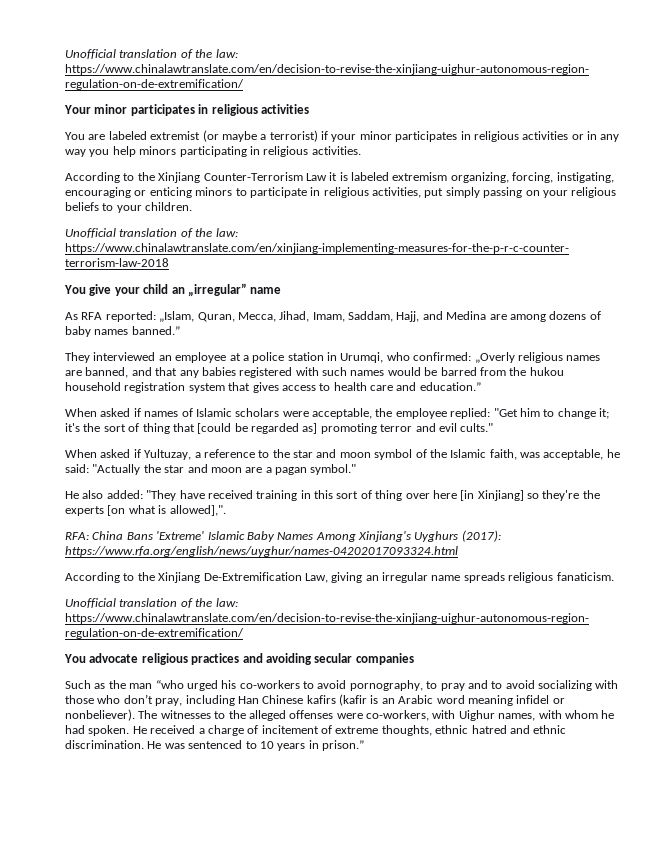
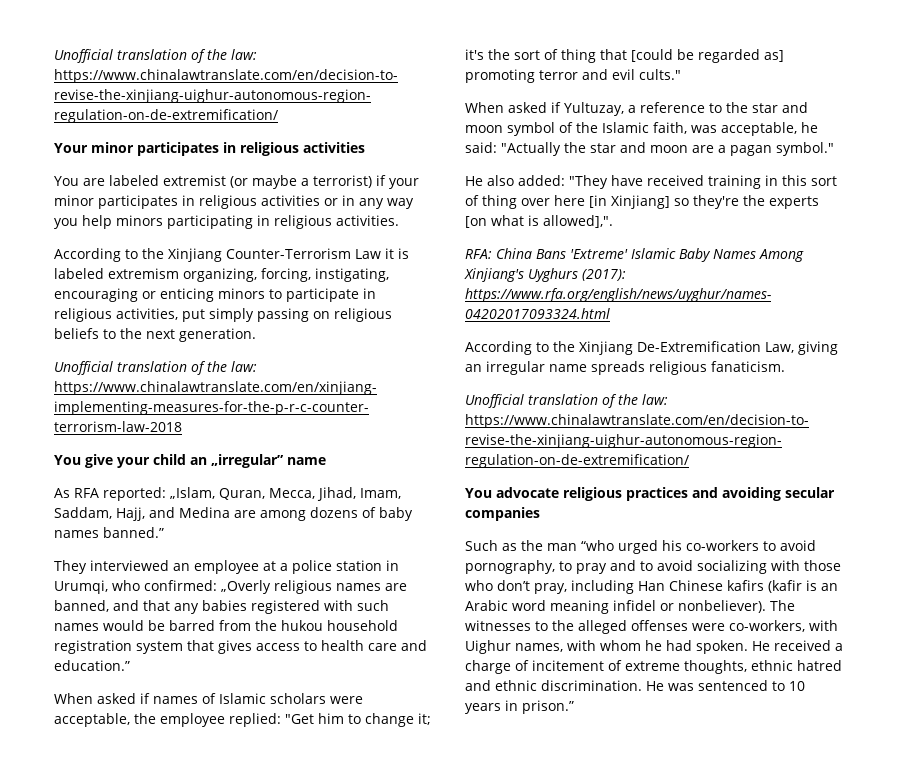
- According to the Xinjiang Counter-Terrorism Law it is labeled extremism organizing, forcing, instigating, encouraging or enticing minors to participate in religious activities, put simply passing on your religious beliefs to your children.
+ According to the Xinjiang Counter-Terrorism Law it is labeled extremism organizing, forcing, instigating, encouraging or enticing minors to participate in religious activities, put simply passing on religious beliefs to the next generation.

